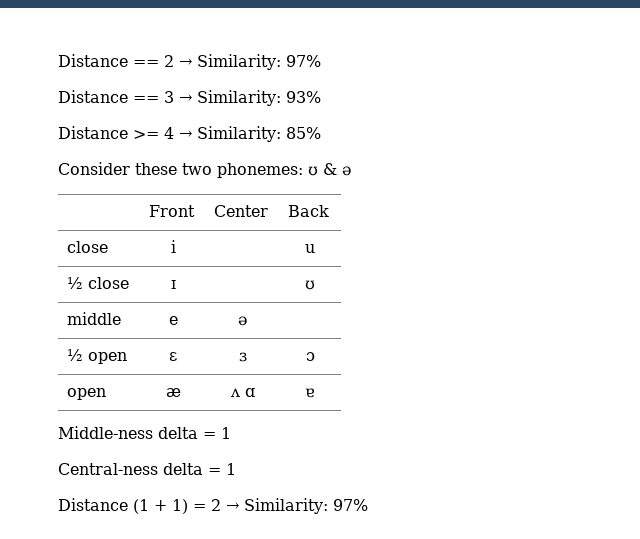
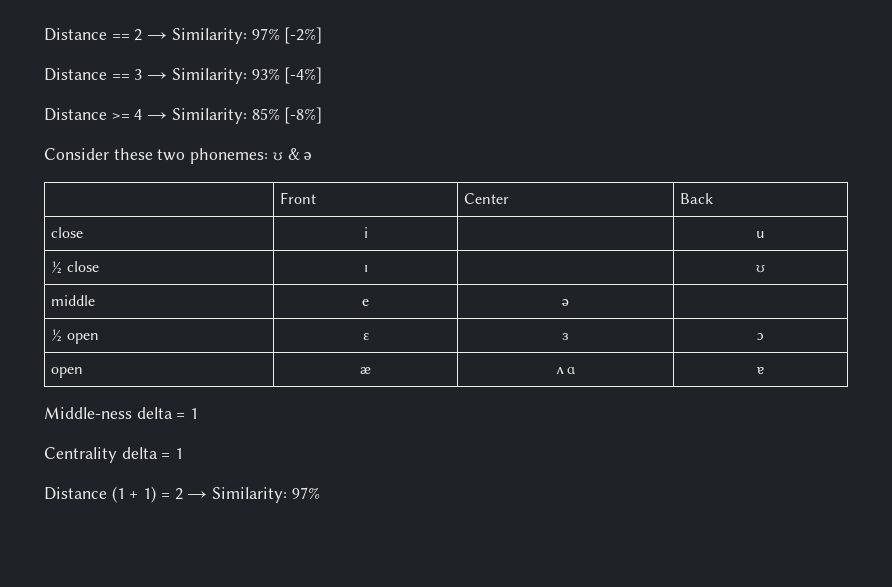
- Distance == 2 → Similarity: 97%
+ Distance == 2 → Similarity: 97% [-2%]
- Distance == 3 → Similarity: 93%
+ Distance == 3 → Similarity: 93% [-4%]
- Distance >= 4 → Similarity: 85%
+ Distance >= 4 → Similarity: 85% [-8%]
- Central-ness delta = 1
+ Centrality delta = 1

